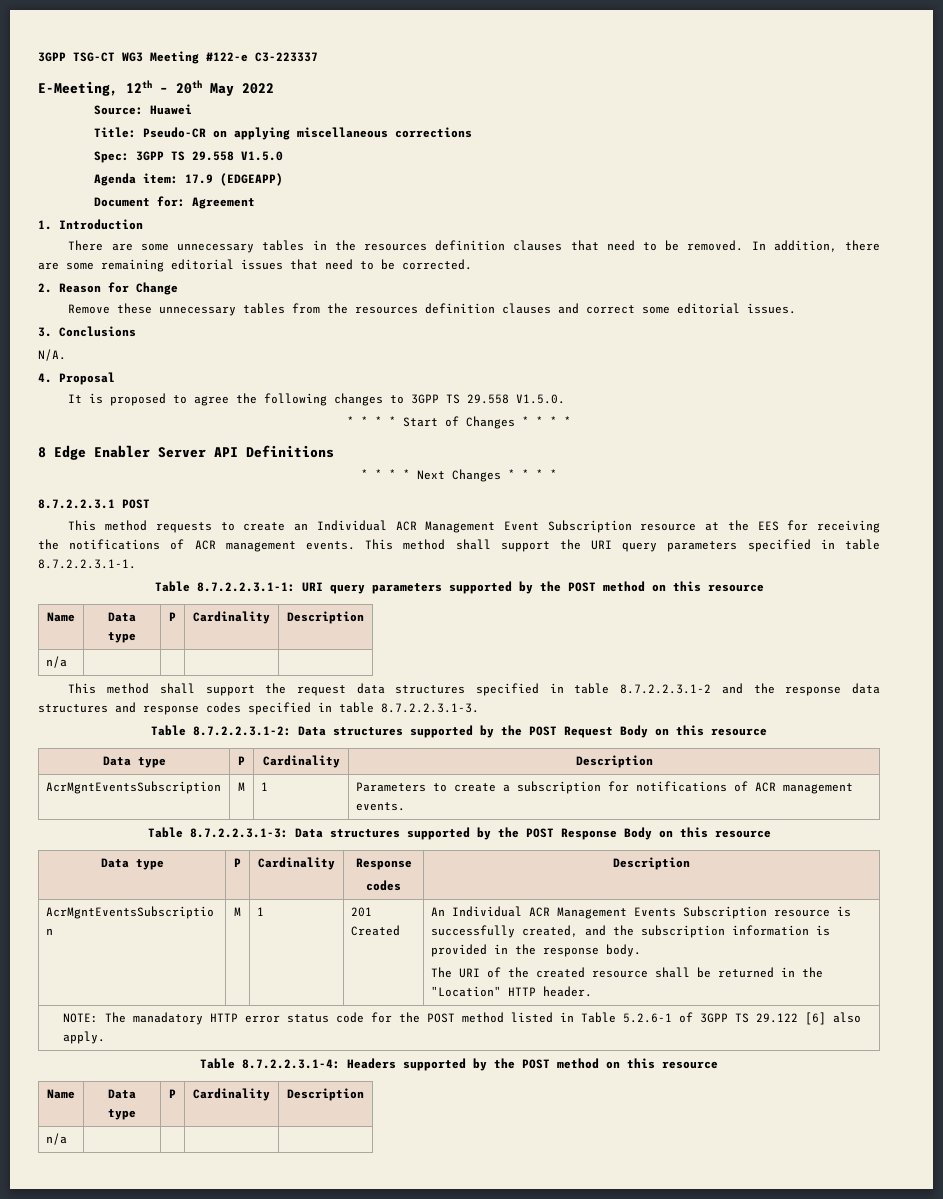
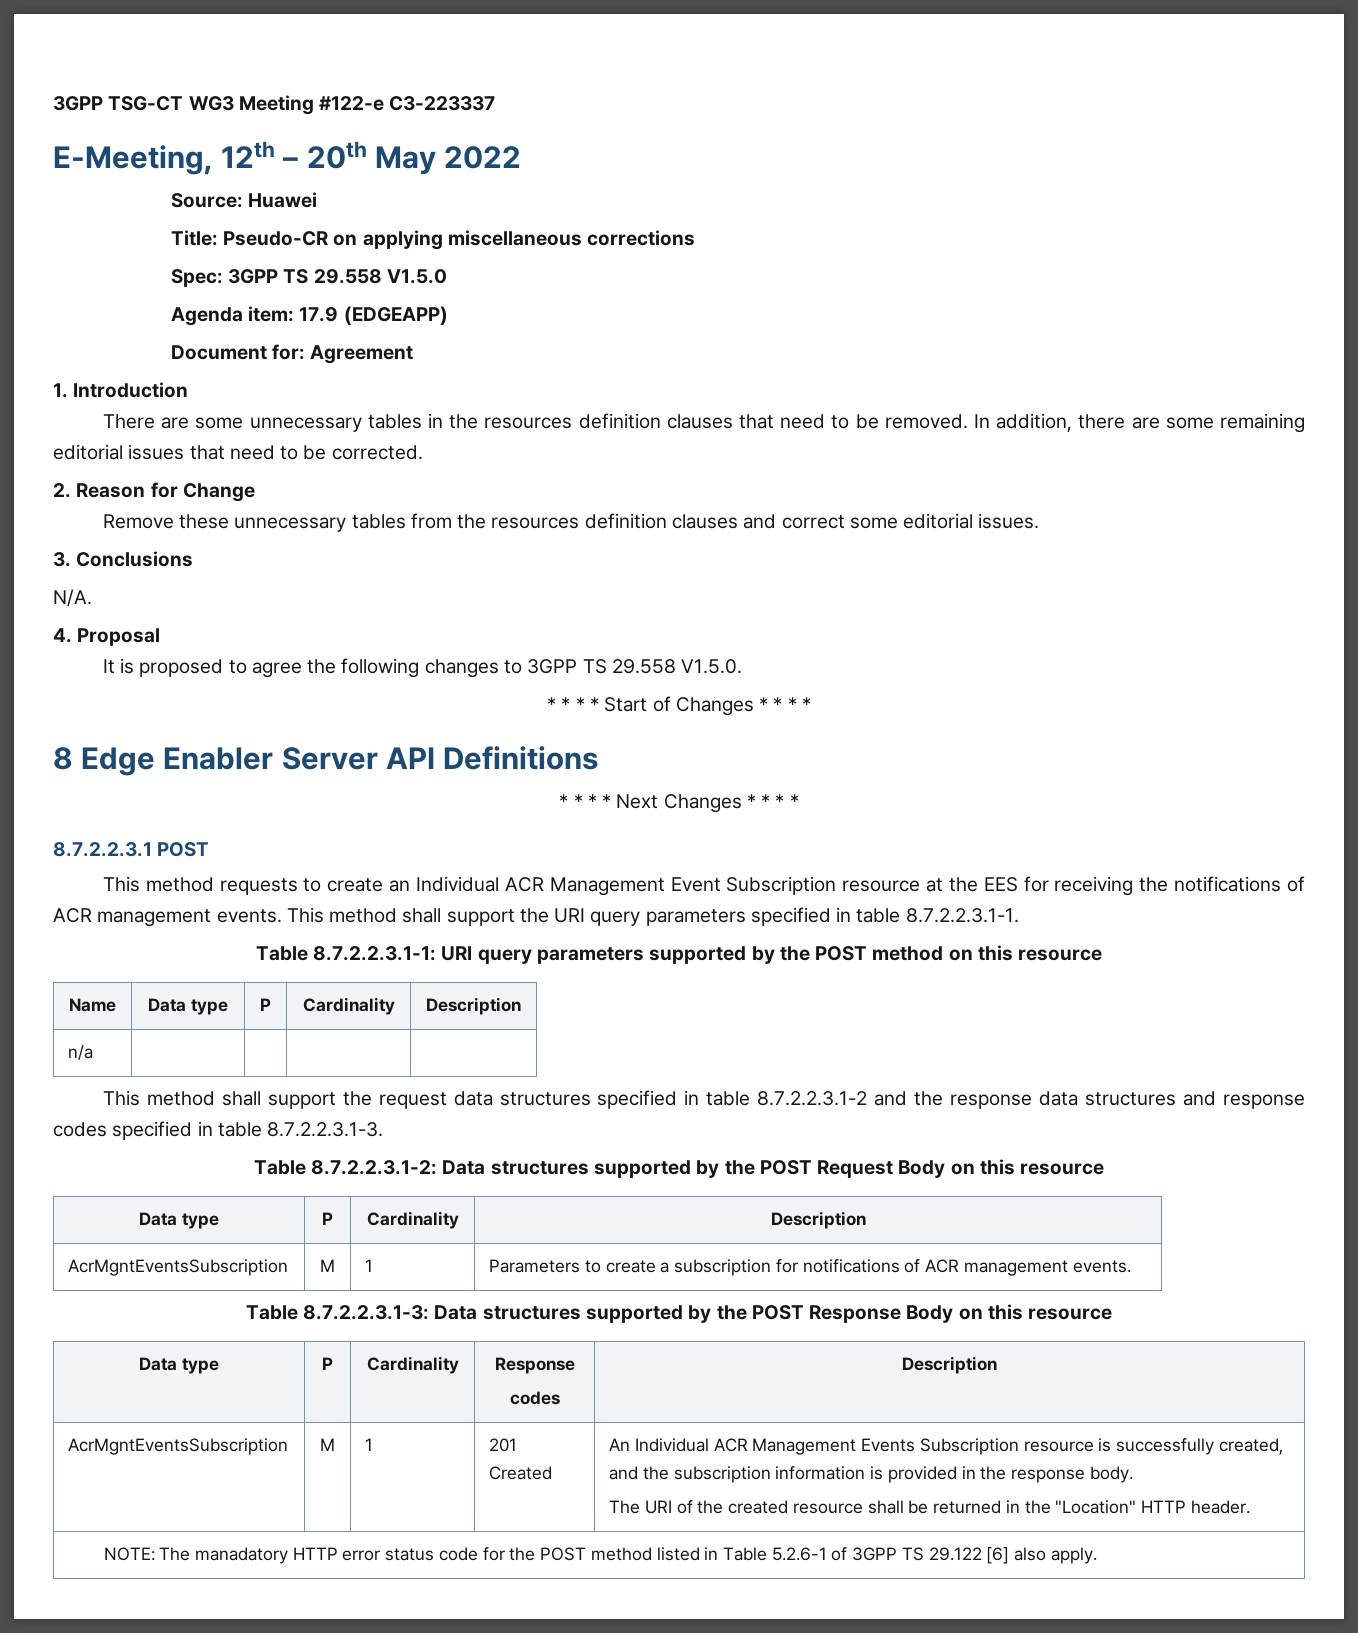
- Table 8.7.2.2.3.1-4: Headers supported by the POST method on this resource
- Name | Data type | P | Cardinality | Description
- n/a | | | |

